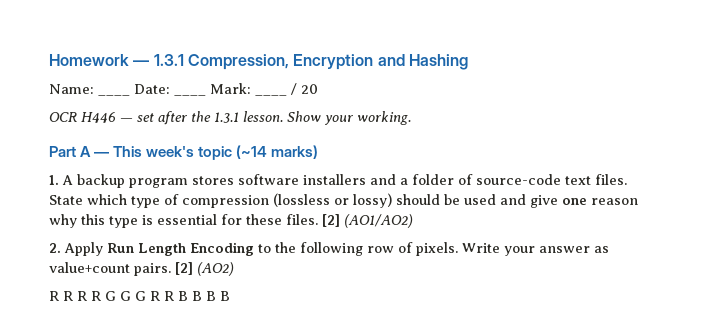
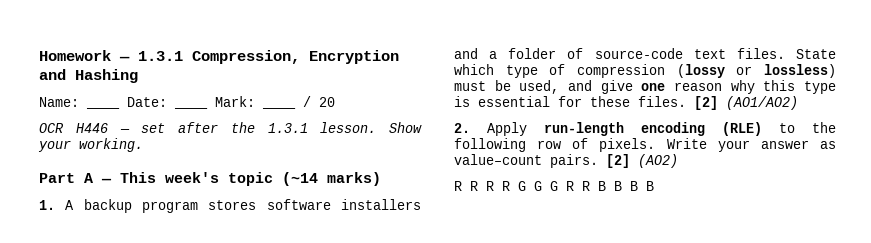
- State which type of compression (lossless or lossy) should be used and give one reason why this type is essential for these files.
+ State which type of compression (lossy or lossless) must be used, and give one reason why this type is essential for these files.
- 2. Apply Run Length Encoding to the following row of pixels.
+ 2. Apply run-length encoding (RLE) to the following row of pixels.
- Write your answer as value+count pairs.
+ Write your answer as value–count pairs.

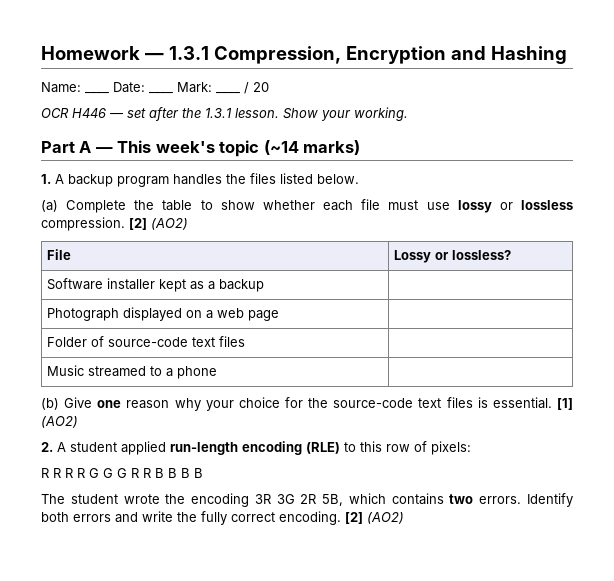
- 1. A backup program stores software installers and a folder of source-code text files. State which type of compression (lossy or lossless) must be used, and give one reason why this type is essential for these files. [2] (AO1/AO2)
- 2. Apply run-length encoding (RLE) to the following row of pixels. Write your answer as value–count pairs. [2] (AO2)
+ 1. A backup program handles the files listed below.
+ (a) Complete the table to show whether each file must use lossy or lossless compression. [2] (AO2)
+ File | Lossy or lossless?
+ Software installer kept as a backup |
+ Photograph displayed on a web page |
+ Folder of source-code text files |
+ Music streamed to a phone |
+ (b) Give one reason why your choice for the source-code text files is essential. [1] (AO2)
+ 2. A student applied run-length encoding (RLE) to this row of pixels:
+ The student wrote the encoding 3R 3G 2R 5B, which contains two errors. Identify both errors and write the fully correct encoding. [2] (AO2)

